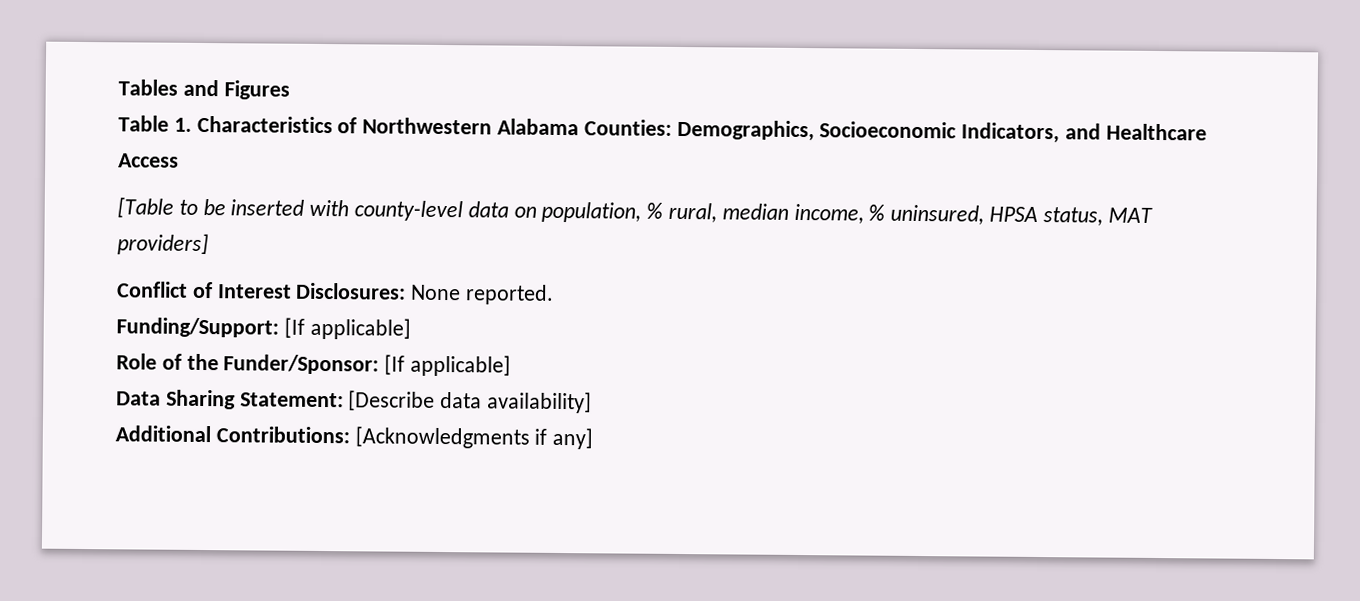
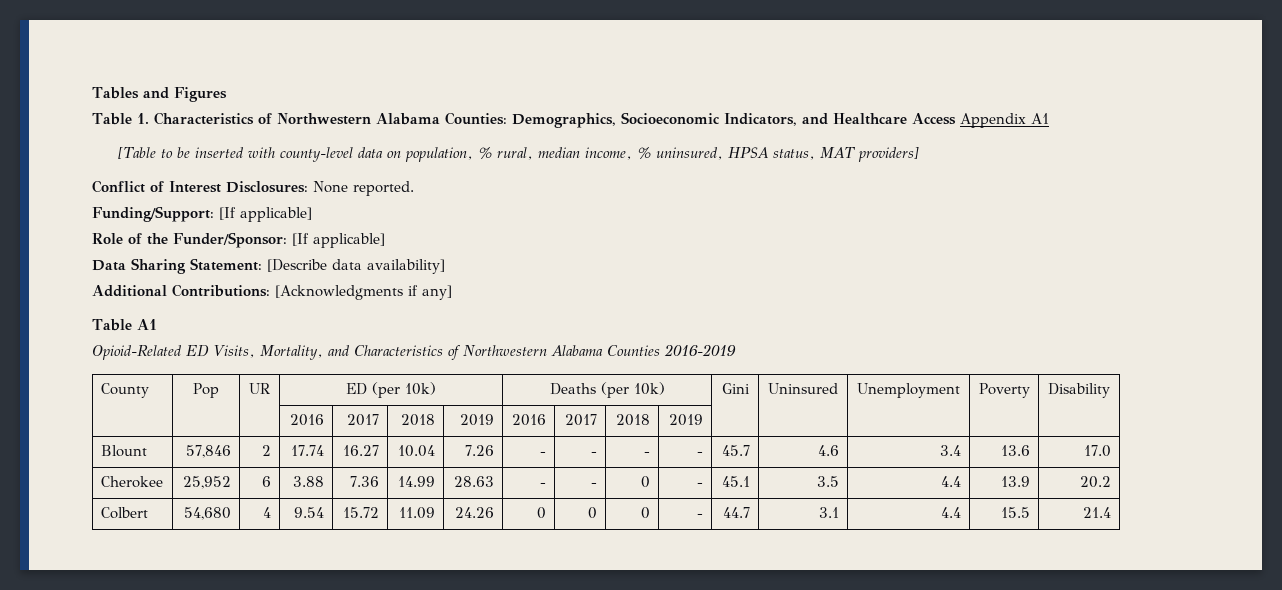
- Table 1. Characteristics of Northwestern Alabama Counties: Demographics, Socioeconomic Indicators, and Healthcare Access
+ Table 1. Characteristics of Northwestern Alabama Counties: Demographics, Socioeconomic Indicators, and Healthcare Access Appendix A1
+ Table A1
+ Opioid-Related ED Visits, Mortality, and Characteristics of Northwestern Alabama Counties 2016-2019
+ County | Pop | UR | ED (per 10k) | Deaths (per 10k) | Gini | Uninsured | Unemployment | Poverty | Disability
+ | | | 2016 | 2017 | 2018 | 2019 | 2016 | 2017 | 2018 | 2019 | | | | |
+ Blount | 57,846 | 2 | 17.74 | 16.27 | 10.04 | 7.26 | - | - | - | - | 45.7 | 4.6 | 3.4 | 13.6 | 17.0
+ Cherokee | 25,952 | 6 | 3.88 | 7.36 | 14.99 | 28.63 | - | - | 0 | - | 45.1 | 3.5 | 4.4 | 13.9 | 20.2
+ Colbert | 54,680 | 4 | 9.54 | 15.72 | 11.09 | 24.26 | 0 | 0 | 0 | - | 44.7 | 3.1 | 4.4 | 15.5 | 21.4

